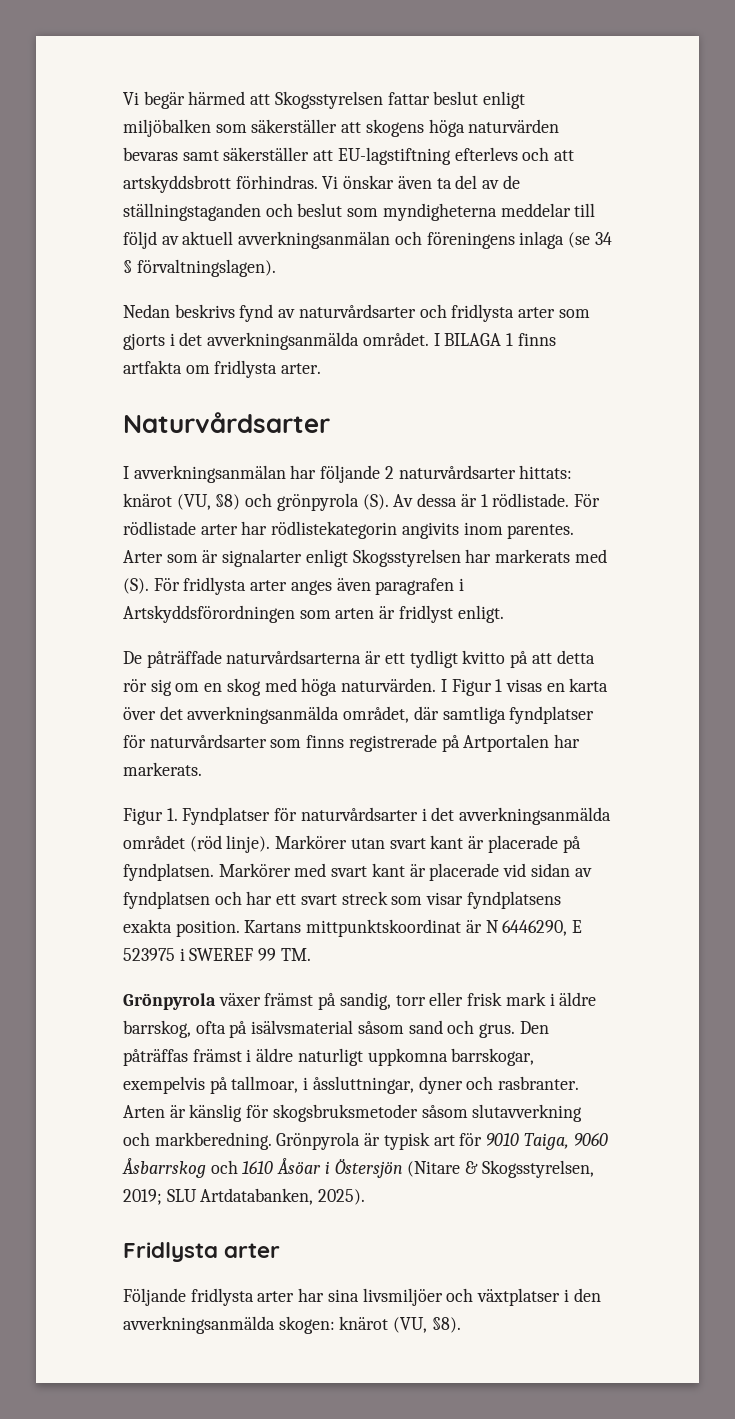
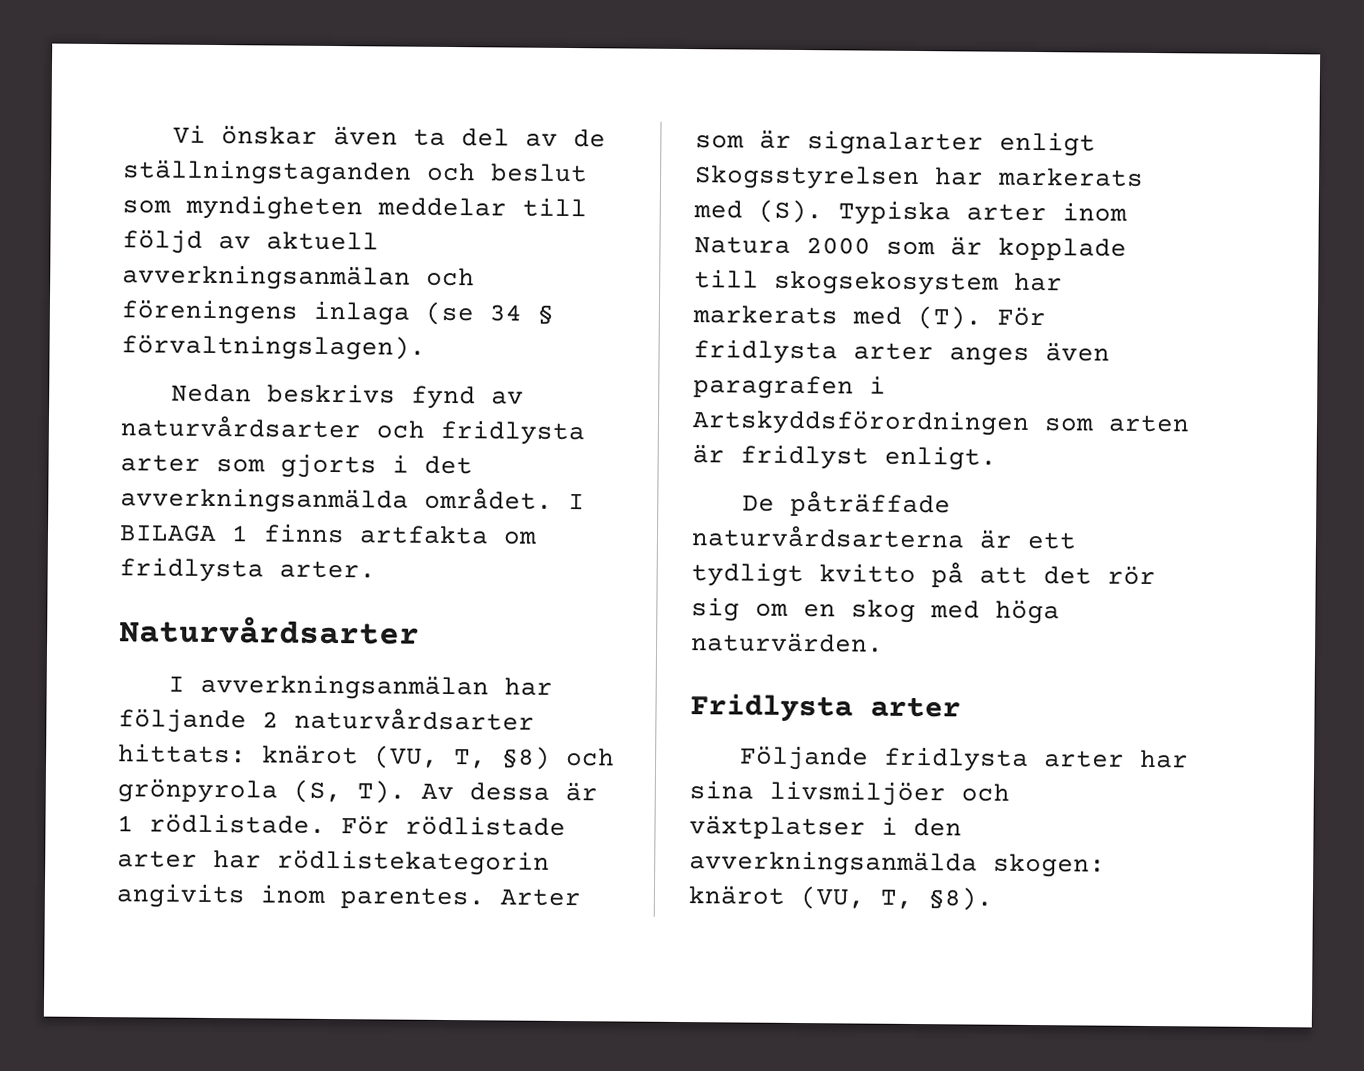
- Vi begär härmed att Skogsstyrelsen fattar beslut enligt miljöbalken som säkerställer att skogens höga naturvärden bevaras samt säkerställer att EU-lagstiftning efterlevs och att artskyddsbrott förhindras. Vi önskar även ta del av de ställningstaganden och beslut som myndigheterna meddelar till följd av aktuell avverkningsanmälan och föreningens inlaga (se 34 § förvaltningslagen).
+ Vi önskar även ta del av de ställningstaganden och beslut som myndigheten meddelar till följd av aktuell avverkningsanmälan och föreningens inlaga (se 34 § förvaltningslagen).
- I avverkningsanmälan har följande 2 naturvårdsarter hittats: knärot (VU, §8) och grönpyrola (S). Av dessa är 1 rödlistade.
+ I avverkningsanmälan har följande 2 naturvårdsarter hittats: knärot (VU, T, §8) och grönpyrola (S, T). Av dessa är 1 rödlistade.
- Arter som är signalarter enligt Skogsstyrelsen har markerats med (S). För fridlysta arter anges även paragrafen i Artskyddsförordningen som arten är fridlyst enligt.
+ Arter som är signalarter enligt Skogsstyrelsen har markerats med (S). Typiska arter inom Natura 2000 som är kopplade till skogsekosystem har markerats med (T). För fridlysta arter anges även paragrafen i Artskyddsförordningen som arten är fridlyst enligt.
- De påträffade naturvårdsarterna är ett tydligt kvitto på att detta rör sig om en skog med höga naturvärden. I Figur 1 visas en karta över det avverkningsanmälda området, där samtliga fyndplatser för naturvårdsarter som finns registrerade på Artportalen har markerats.
- Figur 1. Fyndplatser för naturvårdsarter i det avverkningsanmälda området (röd linje). Markörer utan svart kant är placerade på fyndplatsen. Markörer med svart kant är placerade vid sidan av fyndplatsen och har ett svart streck som visar fyndplatsens exakta position. Kartans mittpunktskoordinat är N 6446290, E 523975 i SWEREF 99 TM.
- Grönpyrola växer främst på sandig, torr eller frisk mark i äldre barrskog, ofta på isälvsmaterial såsom sand och grus. Den påträffas främst i äldre naturligt uppkomna barrskogar, exempelvis på tallmoar, i åssluttningar, dyner och rasbranter. Arten är känslig för skogsbruksmetoder såsom slutavverkning och markberedning. Grönpyrola är typisk art för 9010 Taiga, 9060 Åsbarrskog och 1610 Åsöar i Östersjön (Nitare & Skogsstyrelsen, 2019; SLU Artdatabanken, 2025).
+ De påträffade naturvårdsarterna är ett tydligt kvitto på att det rör sig om en skog med höga naturvärden.
- Följande fridlysta arter har sina livsmiljöer och växtplatser i den avverkningsanmälda skogen: knärot (VU, §8).
+ Följande fridlysta arter har sina livsmiljöer och växtplatser i den avverkningsanmälda skogen: knärot (VU, T, §8).

